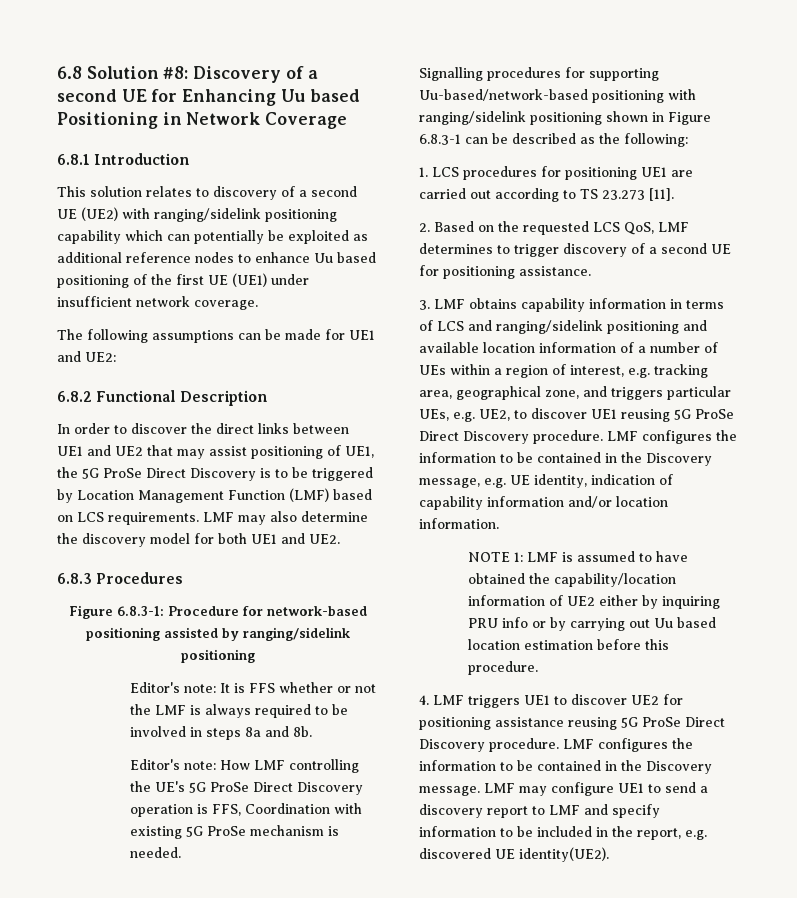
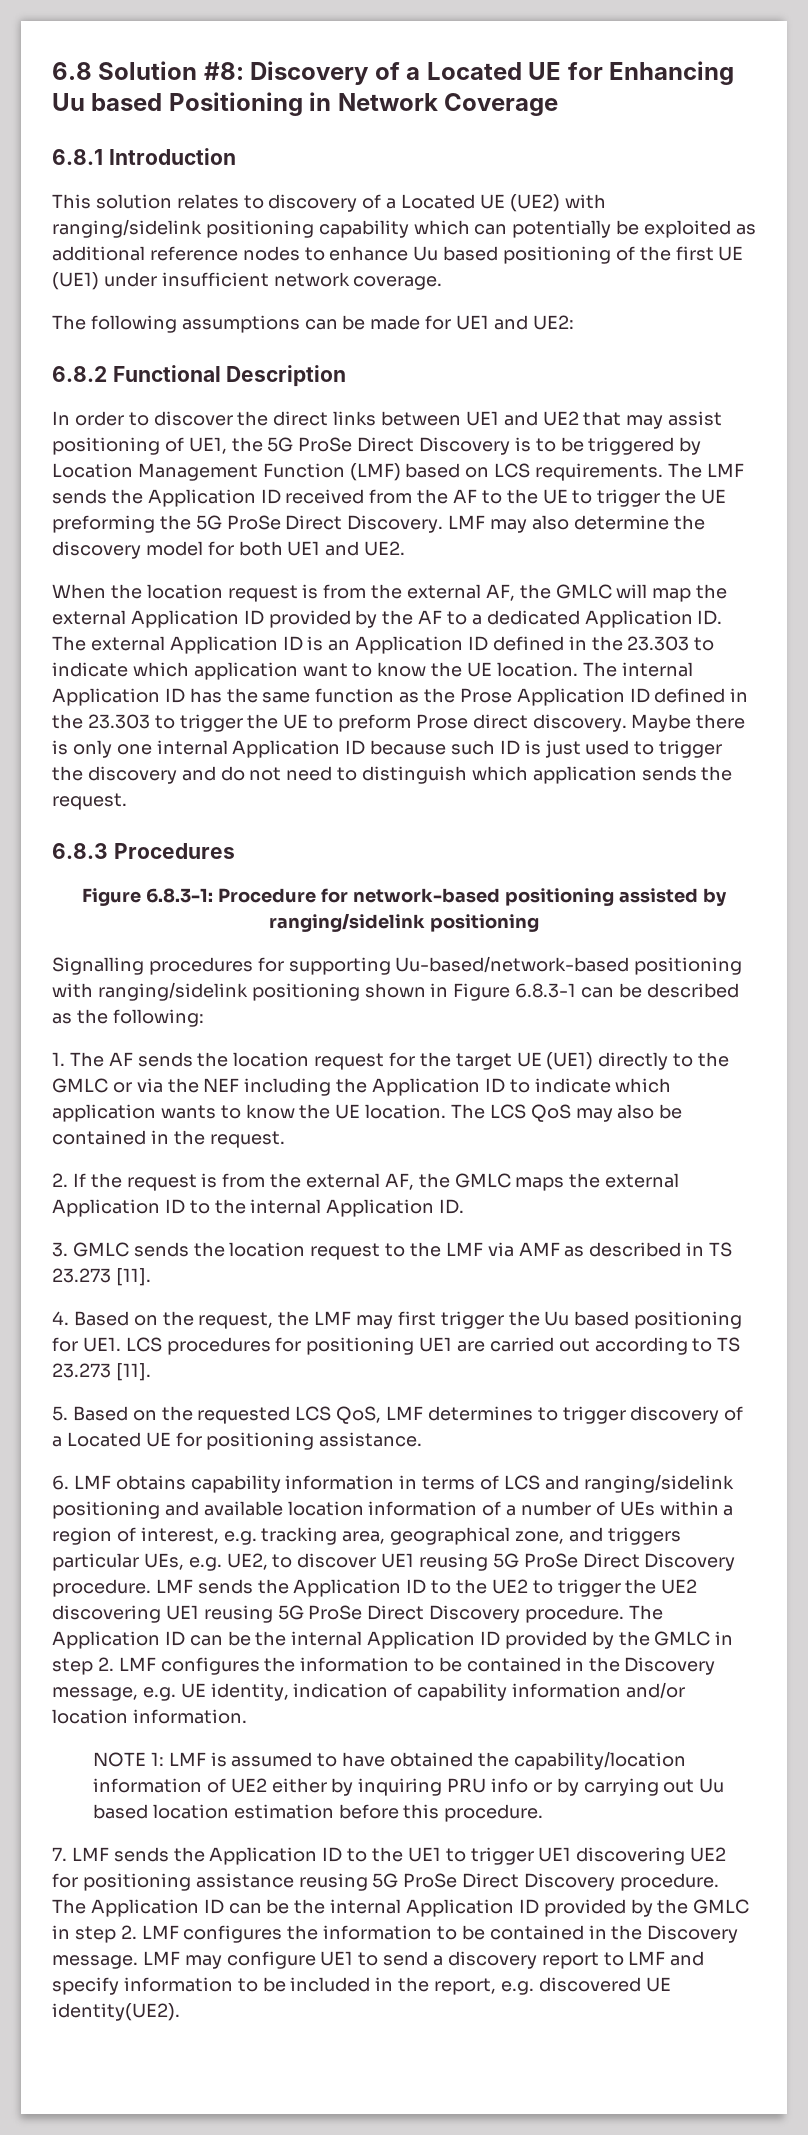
- 6.8 Solution #8: Discovery of a second UE for Enhancing Uu based Positioning in Network Coverage
+ 6.8 Solution #8: Discovery of a Located UE for Enhancing Uu based Positioning in Network Coverage
- This solution relates to discovery of a second UE (UE2) with ranging/sidelink positioning capability which can potentially be exploited as additional reference nodes to enhance Uu based positioning of the first UE (UE1) under insufficient network coverage.
+ This solution relates to discovery of a Located UE (UE2) with ranging/sidelink positioning capability which can potentially be exploited as additional reference nodes to enhance Uu based positioning of the first UE (UE1) under insufficient network coverage.
+ The LMF sends the Application ID received from the AF to the UE to trigger the UE preforming the 5G ProSe Direct Discovery.
+ When the location request is from the external AF, the GMLC will map the external Application ID provided by the AF to a dedicated Application ID. The external Application ID is an Application ID defined in the 23.303 to indicate which application want to know the UE location. The internal Application ID has the same function as the Prose Application ID defined in the 23.303 to trigger the UE to preform Prose direct discovery. Maybe there is only one internal Application ID because such ID is just used to trigger the discovery and do not need to distinguish which application sends the request.
- Editor's note: It is FFS whether or not the LMF is always required to be involved in steps 8a and 8b.
- Editor's note: How LMF controlling the UE's 5G ProSe Direct Discovery operation is FFS, Coordination with existing 5G ProSe mechanism is needed.
- 1. LCS procedures for positioning UE1 are carried out according to TS 23.273 [11].
+ 1. The AF sends the location request for the target UE (UE1) directly to the GMLC or via the NEF including the Application ID to indicate which application wants to know the UE location. The LCS QoS may also be contained in the request.
+ 2. If the request is from the external AF, the GMLC maps the external Application ID to the internal Application ID.
+ 3. GMLC sends the location request to the LMF via AMF as described in TS 23.273 [11].
+ 4. Based on the request, the LMF may first trigger the Uu based positioning for UE1. LCS procedures for positioning UE1 are carried out according to TS 23.273 [11].
- 2. Based on the requested LCS QoS, LMF determines to trigger discovery of a second UE for positioning assistance.
+ 5. Based on the requested LCS QoS, LMF determines to trigger discovery of a Located UE for positioning assistance.
- 3. LMF obtains capability information in terms of LCS and ranging/sidelink positioning and available location information of a number of UEs within a region of interest, e.g. tracking area, geographical zone, and triggers particular UEs, e.g. UE2, to discover UE1 reusing 5G ProSe Direct Discovery procedure.
+ 6. LMF obtains capability information in terms of LCS and ranging/sidelink positioning and available location information of a number of UEs within a region of interest, e.g. tracking area, geographical zone, and triggers particular UEs, e.g. UE2, to discover UE1 reusing 5G ProSe Direct Discovery procedure.
- LMF configures the information to be contained in the Discovery message, e.g. UE identity, indication of capability information and/or location information.
+ LMF sends the Application ID to the UE2 to trigger the UE2 discovering UE1 reusing 5G ProSe Direct Discovery procedure. The Application ID can be the internal Application ID provided by the GMLC in step 2. LMF configures the information to be contained in the Discovery message, e.g. UE identity, indication of capability information and/or location information.
- 4. LMF triggers UE1 to discover UE2 for positioning assistance reusing 5G ProSe Direct Discovery procedure.
+ 7. LMF sends the Application ID to the UE1 to trigger UE1 discovering UE2 for positioning assistance reusing 5G ProSe Direct Discovery procedure.
- LMF configures the information to be contained in the Discovery message.
+ The Application ID can be the internal Application ID provided by the GMLC in step 2. LMF configures the information to be contained in the Discovery message.

